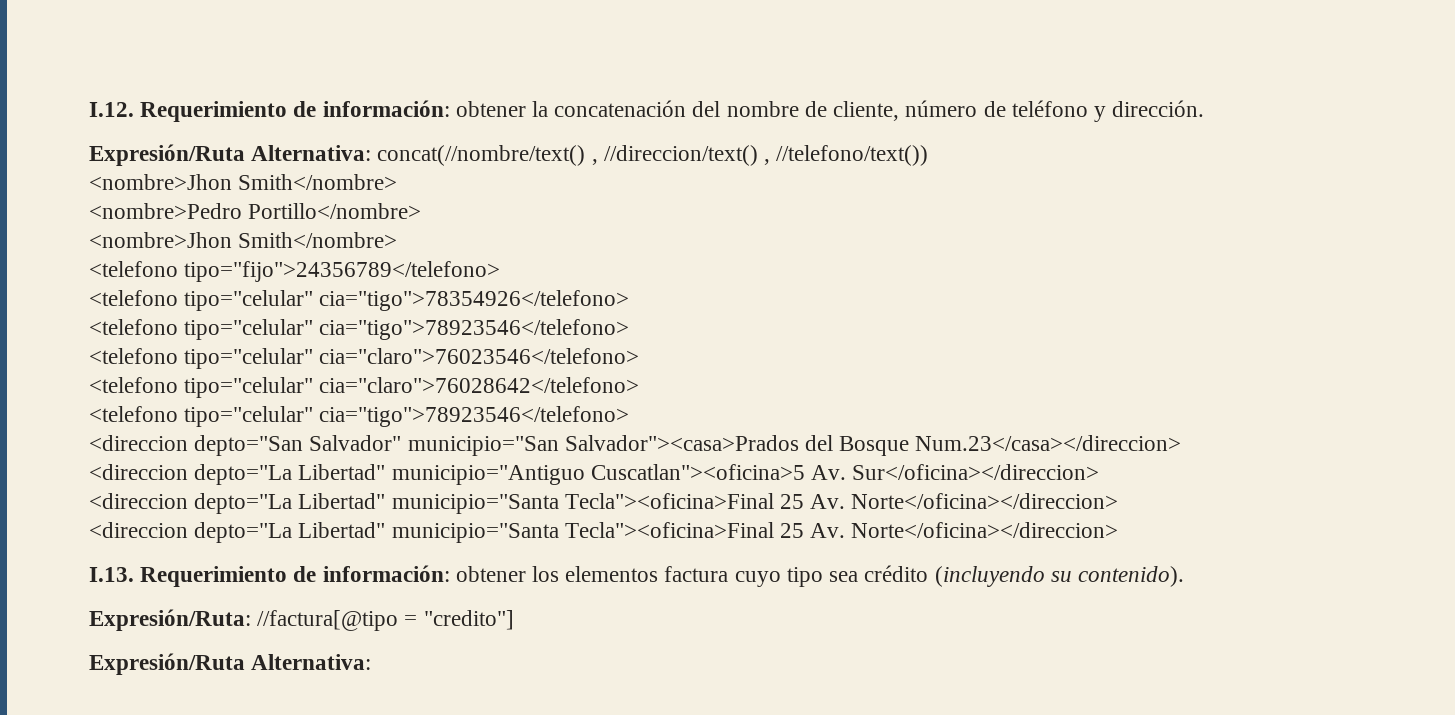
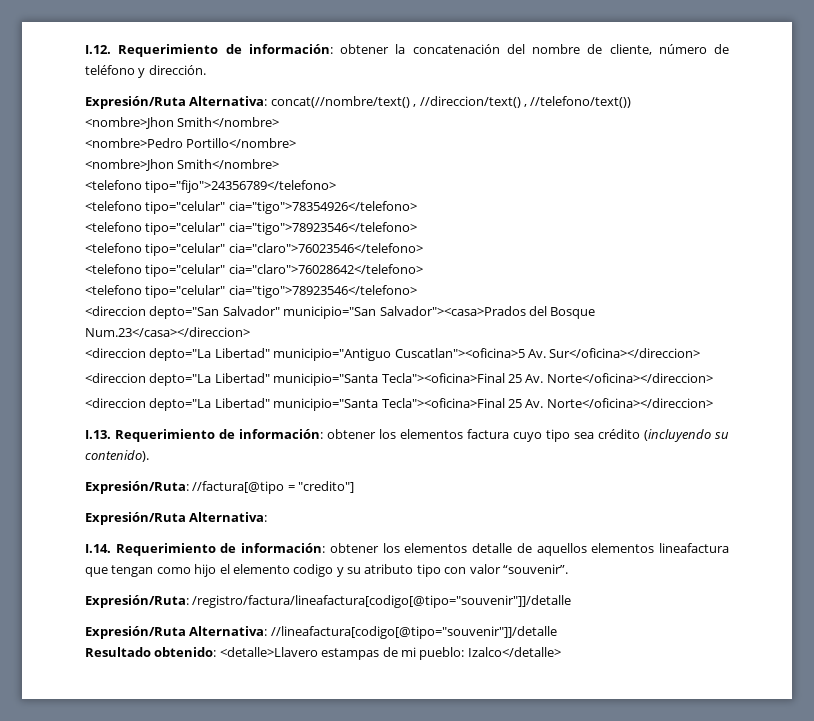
+ I.14. Requerimiento de información: obtener los elementos detalle de aquellos elementos lineafactura que tengan como hijo el elemento codigo y su atributo tipo con valor “souvenir”.
+ Expresión/Ruta: /registro/factura/lineafactura[codigo[@tipo="souvenir"]]/detalle
+ Expresión/Ruta Alternativa: //lineafactura[codigo[@tipo="souvenir"]]/detalle
+ Resultado obtenido: <detalle>Llavero estampas de mi pueblo: Izalco</detalle>

